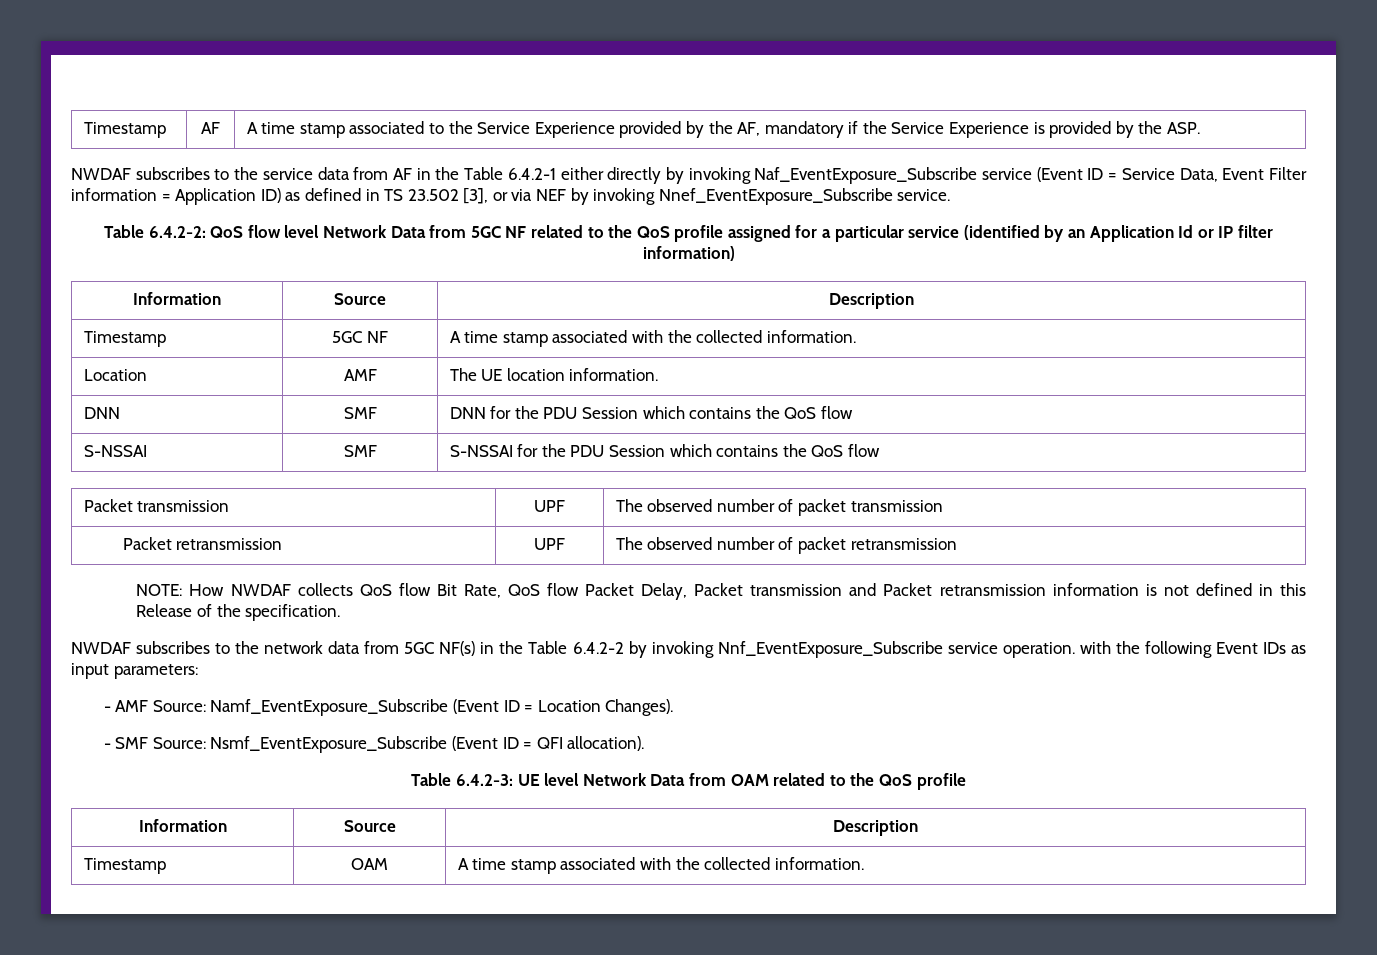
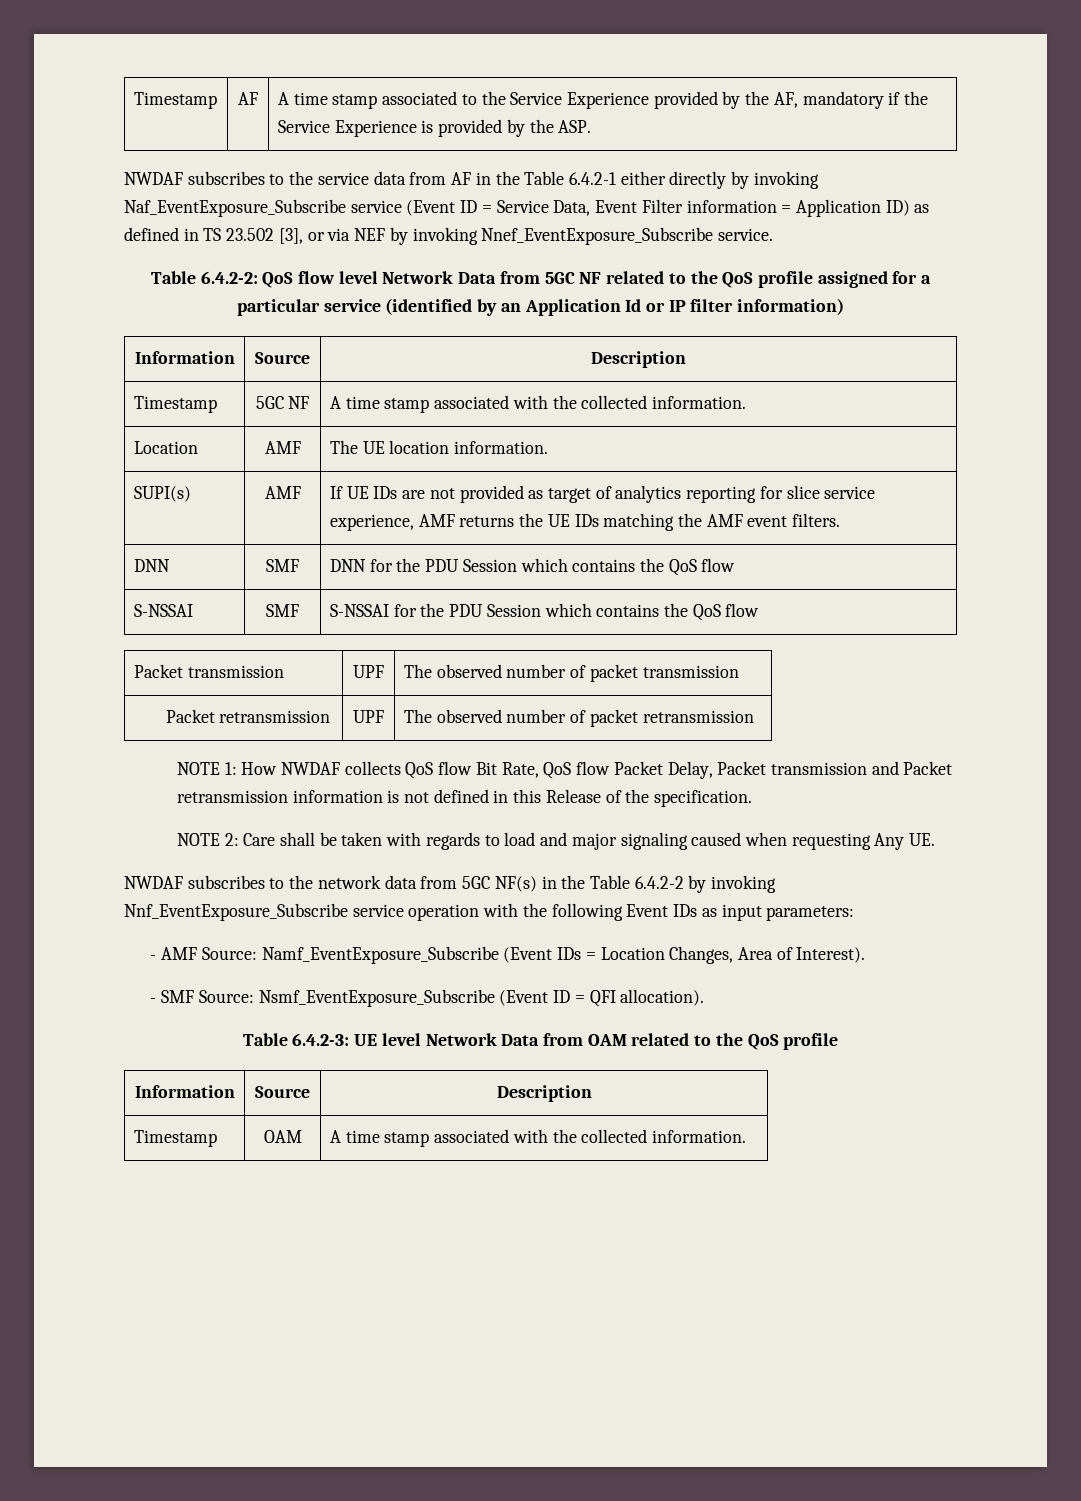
+ SUPI(s) | AMF | If UE IDs are not provided as target of analytics reporting for slice service experience, AMF returns the UE IDs matching the AMF event filters.
- NOTE: How NWDAF collects QoS flow Bit Rate, QoS flow Packet Delay, Packet transmission and Packet retransmission information is not defined in this Release of the specification.
+ NOTE 1: How NWDAF collects QoS flow Bit Rate, QoS flow Packet Delay, Packet transmission and Packet retransmission information is not defined in this Release of the specification.
+ NOTE 2: Care shall be taken with regards to load and major signaling caused when requesting Any UE.
- NWDAF subscribes to the network data from 5GC NF(s) in the Table 6.4.2-2 by invoking Nnf_EventExposure_Subscribe service operation. with the following Event IDs as input parameters:
+ NWDAF subscribes to the network data from 5GC NF(s) in the Table 6.4.2-2 by invoking Nnf_EventExposure_Subscribe service operation with the following Event IDs as input parameters:
- - AMF Source: Namf_EventExposure_Subscribe (Event ID = Location Changes).
+ - AMF Source: Namf_EventExposure_Subscribe (Event IDs = Location Changes, Area of Interest).

